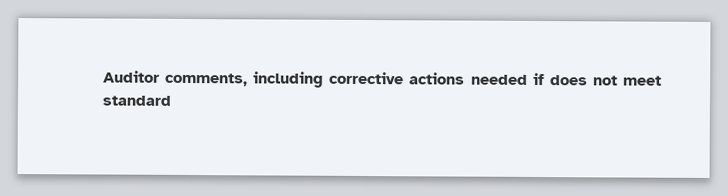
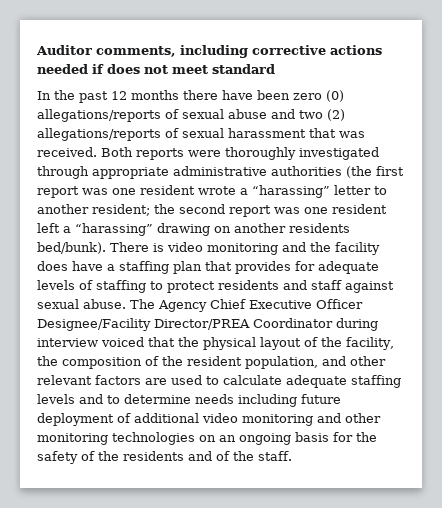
+ In the past 12 months there have been zero (0) allegations/reports of sexual abuse and two (2) allegations/reports of sexual harassment that was received. Both reports were thoroughly investigated through appropriate administrative authorities (the first report was one resident wrote a “harassing” letter to another resident; the second report was one resident left a “harassing” drawing on another residents bed/bunk). There is video monitoring and the facility does have a staffing plan that provides for adequate levels of staffing to protect residents and staff against sexual abuse. The Agency Chief Executive Officer Designee/Facility Director/PREA Coordinator during interview voiced that the physical layout of the facility, the composition of the resident population, and other relevant factors are used to calculate adequate staffing levels and to determine needs including future deployment of additional video monitoring and other monitoring technologies on an ongoing basis for the safety of the residents and of the staff.

